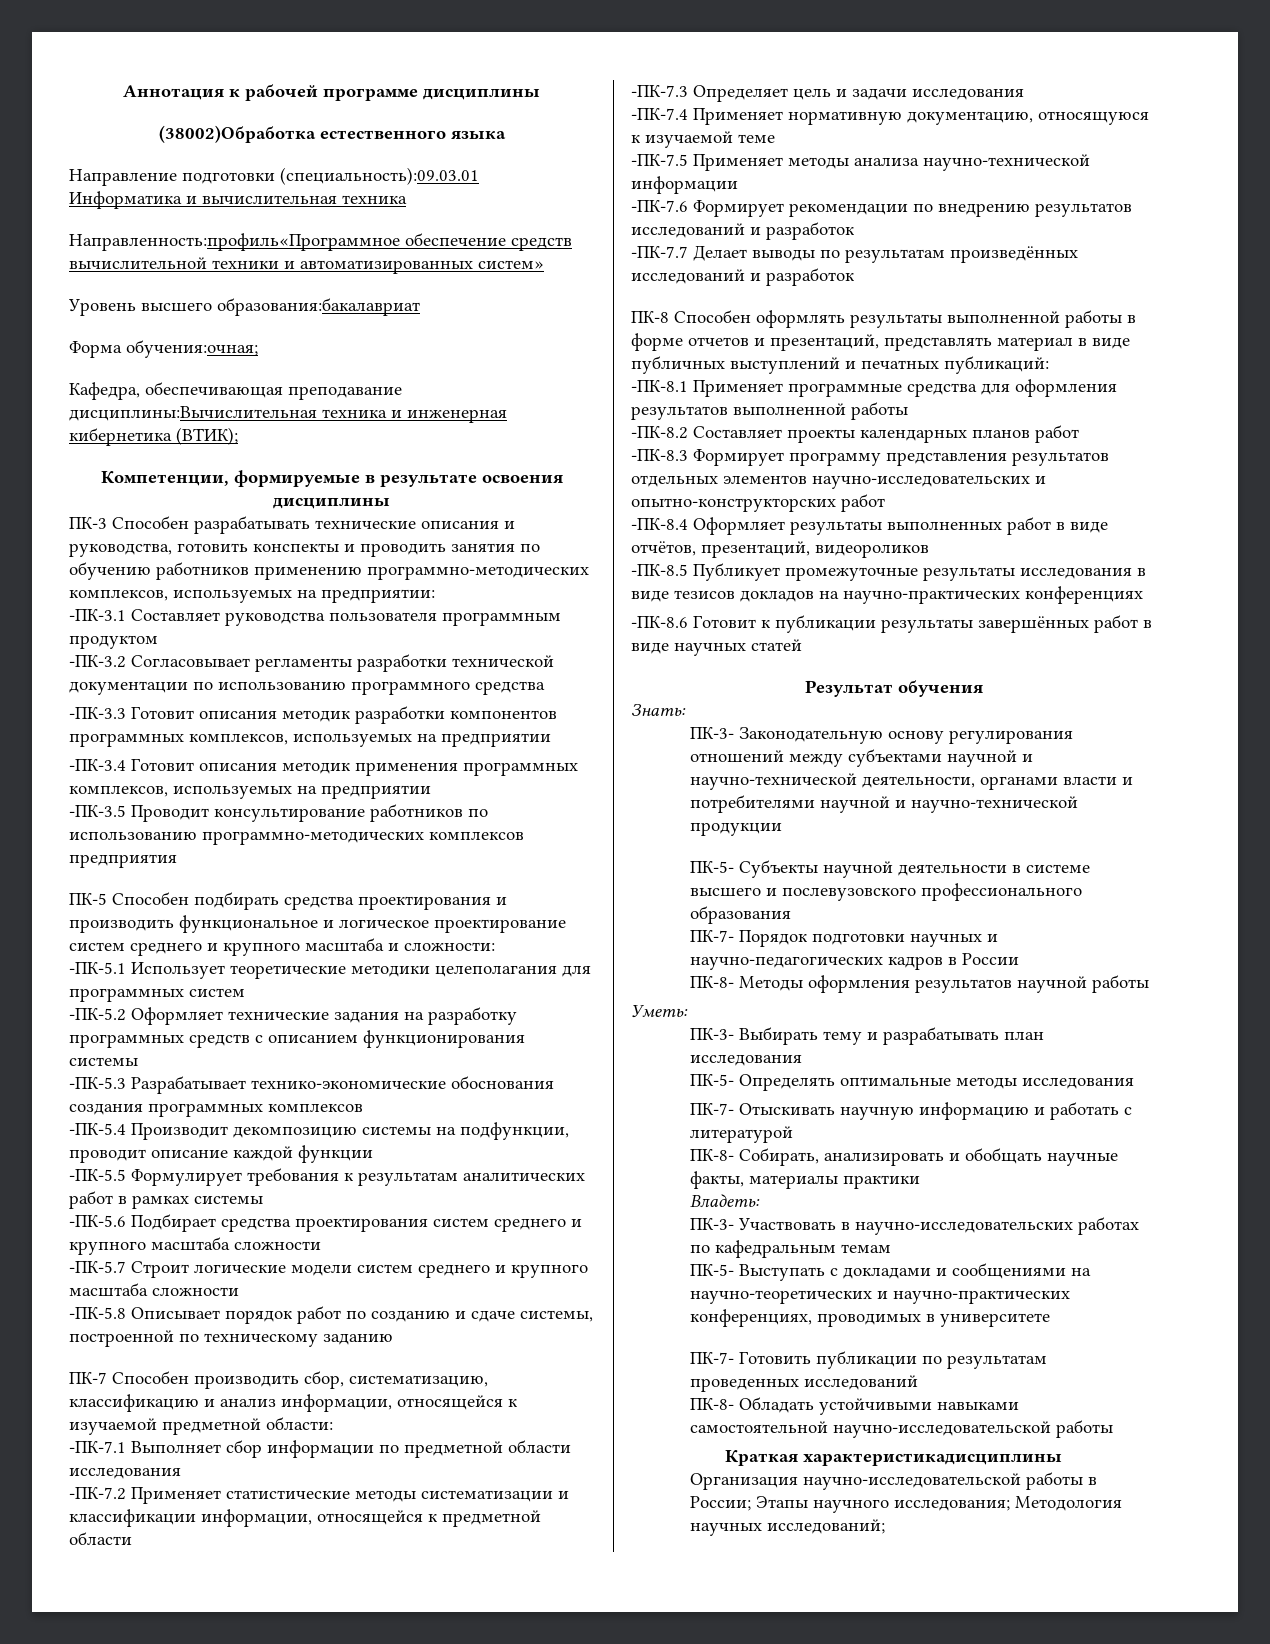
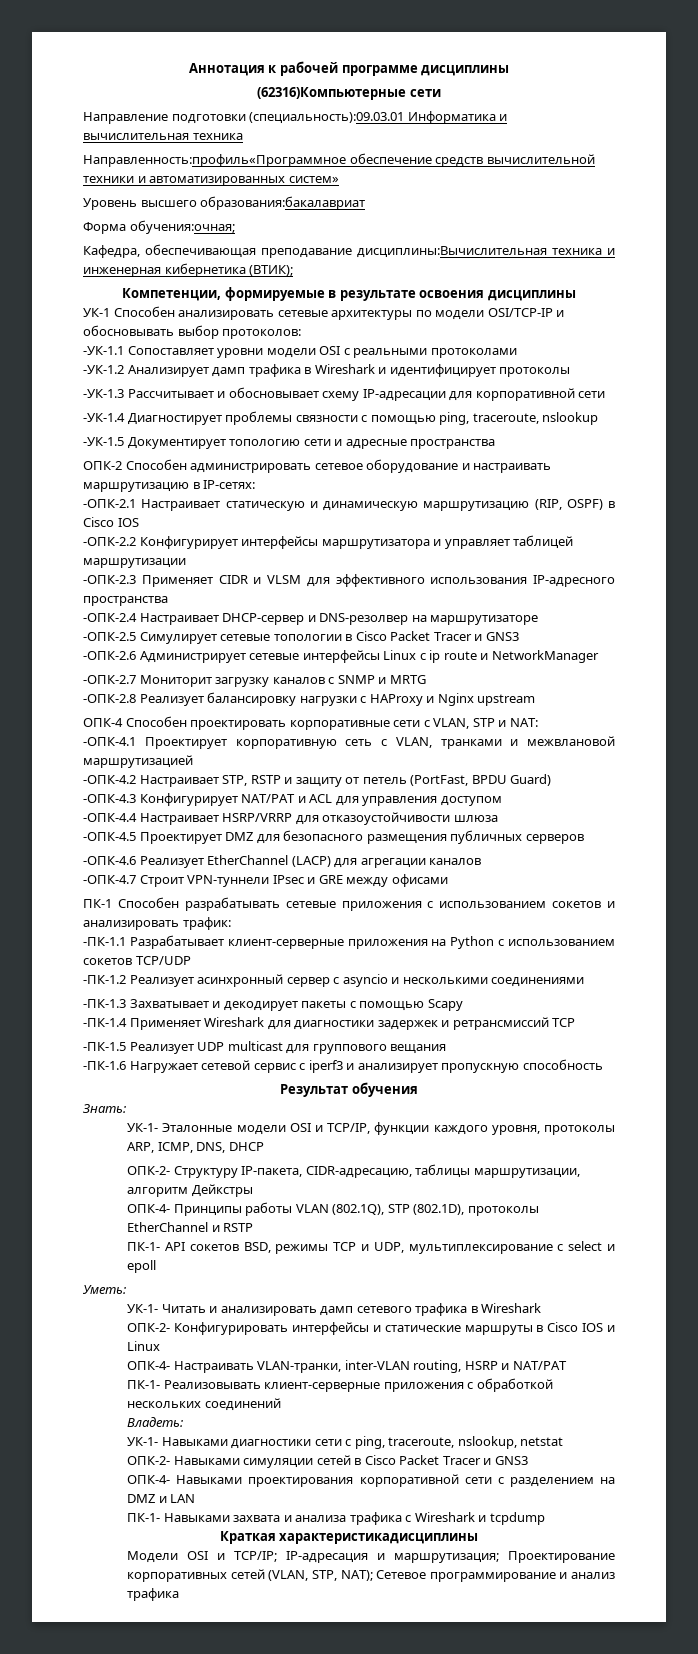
- (38002)Обработка естественного языка
+ (62316)Компьютерные сети
- ПК-3 Способен разрабатывать технические описания и руководства, готовить конспекты и проводить занятия по обучению работников применению программно-методических комплексов, используемых на предприятии:
- -ПК-3.1 Составляет руководства пользователя программным продуктом
- -ПК-3.2 Согласовывает регламенты разработки технической документации по использованию программного средства
- -ПК-3.3 Готовит описания методик разработки компонентов программных комплексов, используемых на предприятии
- -ПК-3.4 Готовит описания методик применения программных комплексов, используемых на предприятии
- -ПК-3.5 Проводит консультирование работников по использованию программно-методических комплексов предприятия
- ПК-5 Способен подбирать средства проектирования и производить функциональное и логическое проектирование систем среднего и крупного масштаба и сложности:
- -ПК-5.1 Использует теоретические методики целеполагания для программных систем
- -ПК-5.2 Оформляет технические задания на разработку программных средств с описанием функционирования системы
- -ПК-5.3 Разрабатывает технико-экономические обоснования создания программных комплексов
- -ПК-5.4 Производит декомпозицию системы на подфункции, проводит описание каждой функции
- -ПК-5.5 Формулирует требования к результатам аналитических работ в рамках системы
- -ПК-5.6 Подбирает средства проектирования систем среднего и крупного масштаба сложности
- -ПК-5.7 Строит логические модели систем среднего и крупного масштаба сложности
- -ПК-5.8 Описывает порядок работ по созданию и сдаче системы, построенной по техническому заданию
- ПК-7 Способен производить сбор, систематизацию, классификацию и анализ информации, относящейся к изучаемой предметной области:
- -ПК-7.1 Выполняет сбор информации по предметной области исследования
- -ПК-7.2 Применяет статистические методы систематизации и классификации информации, относящейся к предметной области
- -ПК-7.3 Определяет цель и задачи исследования
- -ПК-7.4 Применяет нормативную документацию, относящуюся к изучаемой теме
- -ПК-7.5 Применяет методы анализа научно-технической информации
- -ПК-7.6 Формирует рекомендации по внедрению результатов исследований и разработок
- -ПК-7.7 Делает выводы по результатам произведённых исследований и разработок
- ПК-8 Способен оформлять результаты выполненной работы в форме отчетов и презентаций, представлять материал в виде публичных выступлений и печатных публикаций:
- -ПК-8.1 Применяет программные средства для оформления результатов выполненной работы
- -ПК-8.2 Составляет проекты календарных планов работ
- -ПК-8.3 Формирует программу представления результатов отдельных элементов научно-исследовательских и опытно-конструкторских работ
- -ПК-8.4 Оформляет результаты выполненных работ в виде отчётов, презентаций, видеороликов
- -ПК-8.5 Публикует промежуточные результаты исследования в виде тезисов докладов на научно-практических конференциях
- -ПК-8.6 Готовит к публикации результаты завершённых работ в виде научных статей
+ УК-1 Способен анализировать сетевые архитектуры по модели OSI/TCP-IP и обосновывать выбор протоколов:
+ -УК-1.1 Сопоставляет уровни модели OSI с реальными протоколами
+ -УК-1.2 Анализирует дамп трафика в Wireshark и идентифицирует протоколы
+ -УК-1.3 Рассчитывает и обосновывает схему IP-адресации для корпоративной сети
+ -УК-1.4 Диагностирует проблемы связности с помощью ping, traceroute, nslookup
+ -УК-1.5 Документирует топологию сети и адресные пространства
+ ОПК-2 Способен администрировать сетевое оборудование и настраивать маршрутизацию в IP-сетях:
+ -ОПК-2.1 Настраивает статическую и динамическую маршрутизацию (RIP, OSPF) в Cisco IOS
+ -ОПК-2.2 Конфигурирует интерфейсы маршрутизатора и управляет таблицей маршрутизации
+ -ОПК-2.3 Применяет CIDR и VLSM для эффективного использования IP-адресного пространства
+ -ОПК-2.4 Настраивает DHCP-сервер и DNS-резолвер на маршрутизаторе
+ -ОПК-2.5 Симулирует сетевые топологии в Cisco Packet Tracer и GNS3
+ -ОПК-2.6 Администрирует сетевые интерфейсы Linux с ip route и NetworkManager
+ -ОПК-2.7 Мониторит загрузку каналов с SNMP и MRTG
+ -ОПК-2.8 Реализует балансировку нагрузки с HAProxy и Nginx upstream
+ ОПК-4 Способен проектировать корпоративные сети с VLAN, STP и NAT:
+ -ОПК-4.1 Проектирует корпоративную сеть с VLAN, транками и межвлановой маршрутизацией
+ -ОПК-4.2 Настраивает STP, RSTP и защиту от петель (PortFast, BPDU Guard)
+ -ОПК-4.3 Конфигурирует NAT/PAT и ACL для управления доступом
+ -ОПК-4.4 Настраивает HSRP/VRRP для отказоустойчивости шлюза
+ -ОПК-4.5 Проектирует DMZ для безопасного размещения публичных серверов
+ -ОПК-4.6 Реализует EtherChannel (LACP) для агрегации каналов
+ -ОПК-4.7 Строит VPN-туннели IPsec и GRE между офисами
+ ПК-1 Способен разрабатывать сетевые приложения с использованием сокетов и анализировать трафик:
+ -ПК-1.1 Разрабатывает клиент-серверные приложения на Python с использованием сокетов TCP/UDP
+ -ПК-1.2 Реализует асинхронный сервер с asyncio и несколькими соединениями
+ -ПК-1.3 Захватывает и декодирует пакеты с помощью Scapy
+ -ПК-1.4 Применяет Wireshark для диагностики задержек и ретрансмиссий TCP
+ -ПК-1.5 Реализует UDP multicast для группового вещания
+ -ПК-1.6 Нагружает сетевой сервис с iperf3 и анализирует пропускную способность
  Результат обучения
  Знать:
- ПК-3- Законодательную основу регулирования отношений между субъектами научной и научно-технической деятельности, органами власти и потребителями научной и научно-технической продукции
- ПК-5- Субъекты научной деятельности в системе высшего и послевузовского профессионального образования
- ПК-7- Порядок подготовки научных и научно-педагогических кадров в России
- ПК-8- Методы оформления результатов научной работы
+ УК-1- Эталонные модели OSI и TCP/IP, функции каждого уровня, протоколы ARP, ICMP, DNS, DHCP
+ ОПК-2- Структуру IP-пакета, CIDR-адресацию, таблицы маршрутизации, алгоритм Дейкстры
+ ОПК-4- Принципы работы VLAN (802.1Q), STP (802.1D), протоколы EtherChannel и RSTP
+ ПК-1- API сокетов BSD, режимы TCP и UDP, мультиплексирование с select и epoll
  Уметь:
- ПК-3- Выбирать тему и разрабатывать план исследования
- ПК-5- Определять оптимальные методы исследования
- ПК-7- Отыскивать научную информацию и работать с литературой
- ПК-8- Собирать, анализировать и обобщать научные факты, материалы практики
+ УК-1- Читать и анализировать дамп сетевого трафика в Wireshark
+ ОПК-2- Конфигурировать интерфейсы и статические маршруты в Cisco IOS и Linux
+ ОПК-4- Настраивать VLAN-транки, inter-VLAN routing, HSRP и NAT/PAT
+ ПК-1- Реализовывать клиент-серверные приложения с обработкой нескольких соединений
  Владеть:
- ПК-3- Участвовать в научно-исследовательских работах по кафедральным темам
- ПК-5- Выступать с докладами и сообщениями на научно-теоретических и научно-практических конференциях, проводимых в университете
- ПК-7- Готовить публикации по результатам проведенных исследований
- ПК-8- Обладать устойчивыми навыками самостоятельной научно-исследовательской работы
+ УК-1- Навыками диагностики сети с ping, traceroute, nslookup, netstat
+ ОПК-2- Навыками симуляции сетей в Cisco Packet Tracer и GNS3
+ ОПК-4- Навыками проектирования корпоративной сети с разделением на DMZ и LAN
+ ПК-1- Навыками захвата и анализа трафика с Wireshark и tcpdump
  Краткая характеристикадисциплины
- Организация научно-исследовательской работы в России; Этапы научного исследования; Методология научных исследований;
+ Модели OSI и TCP/IP; IP-адресация и маршрутизация; Проектирование корпоративных сетей (VLAN, STP, NAT); Сетевое программирование и анализ трафика

